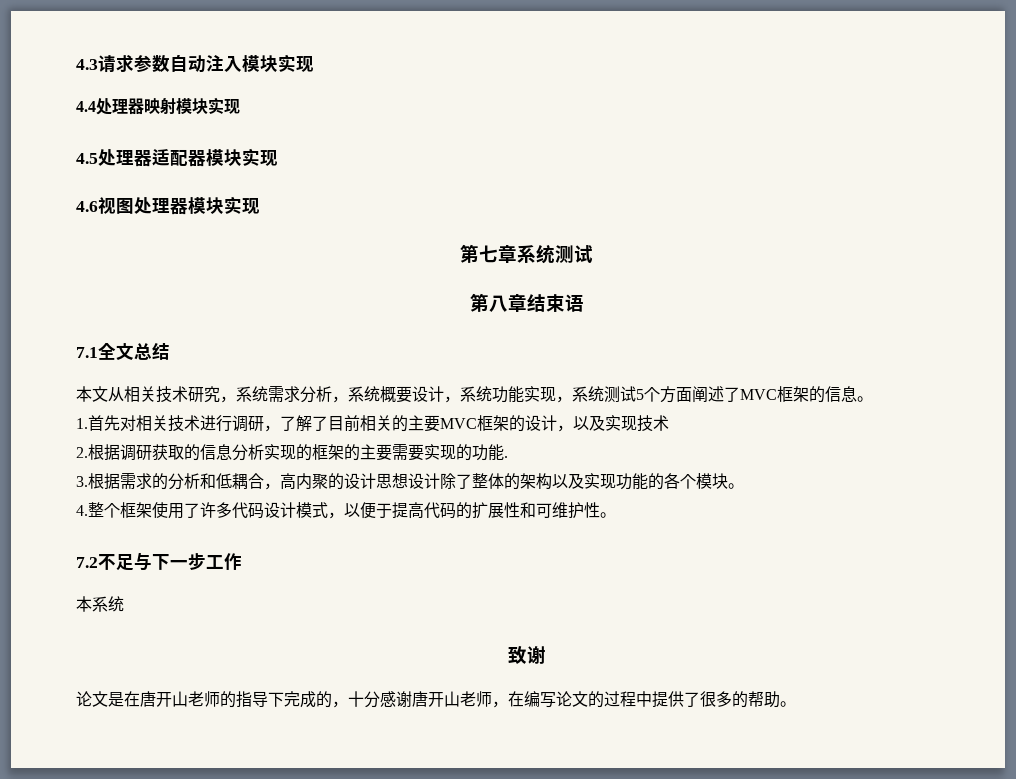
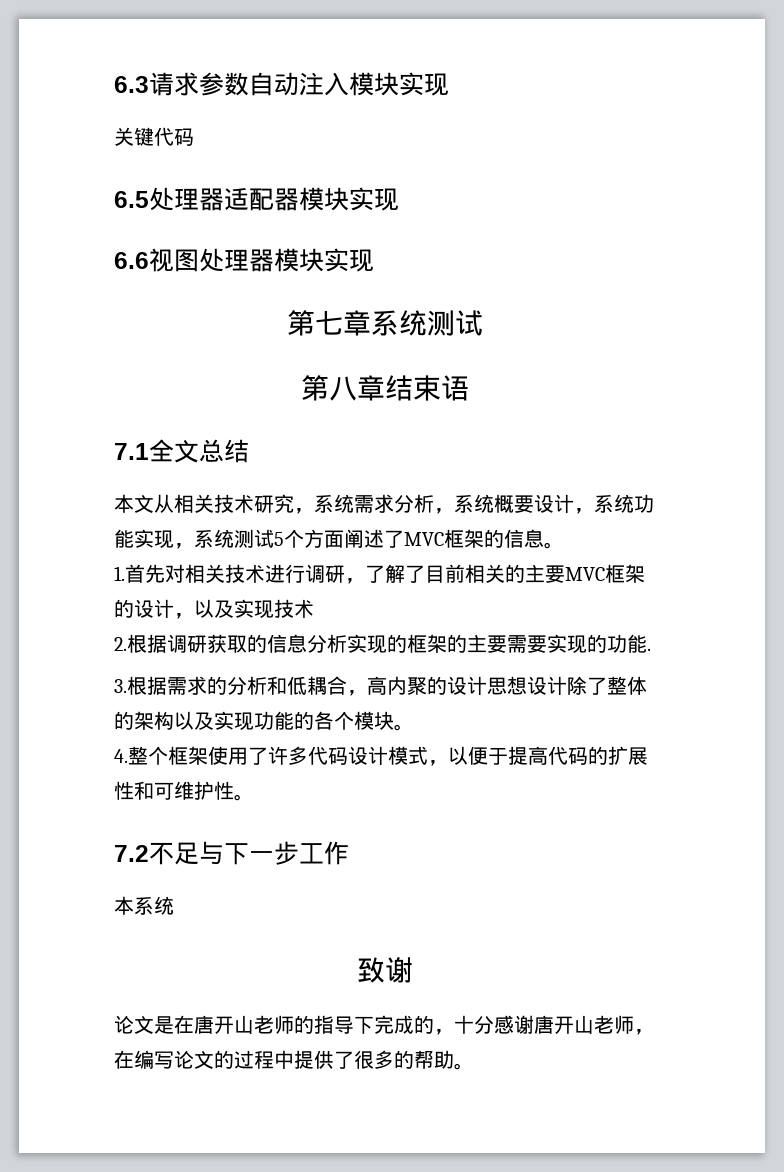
- 4.3请求参数自动注入模块实现
+ 6.3请求参数自动注入模块实现
- 4.4处理器映射模块实现
- 4.5处理器适配器模块实现
+ 关键代码
+ 6.5处理器适配器模块实现
- 4.6视图处理器模块实现
+ 6.6视图处理器模块实现

